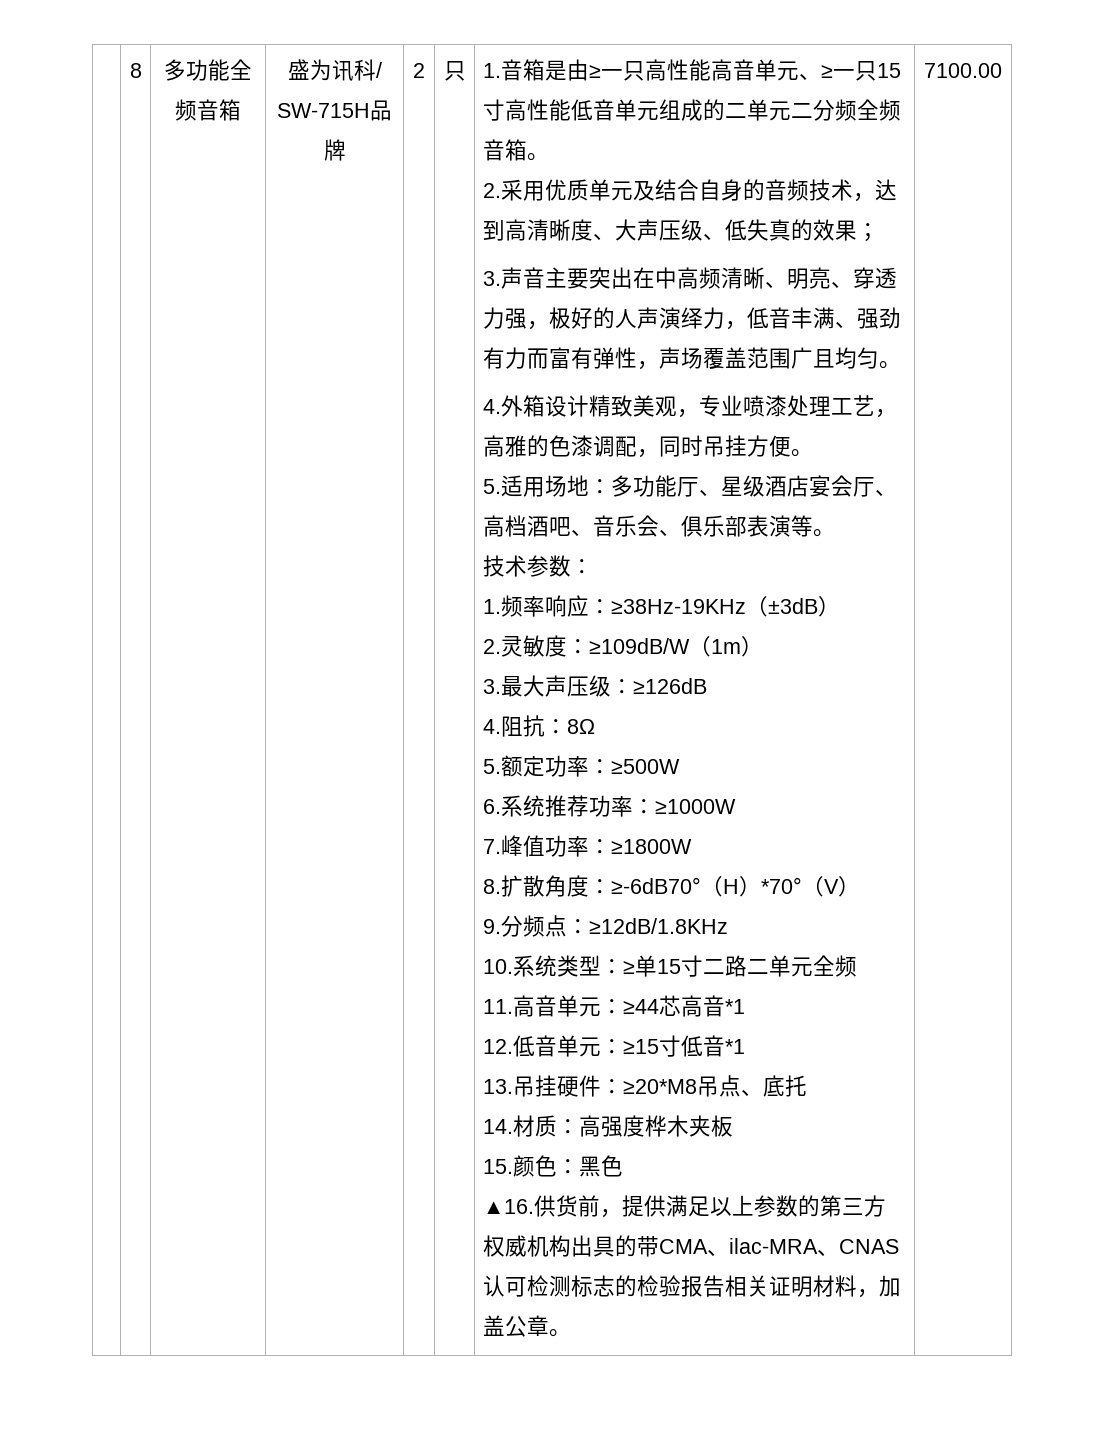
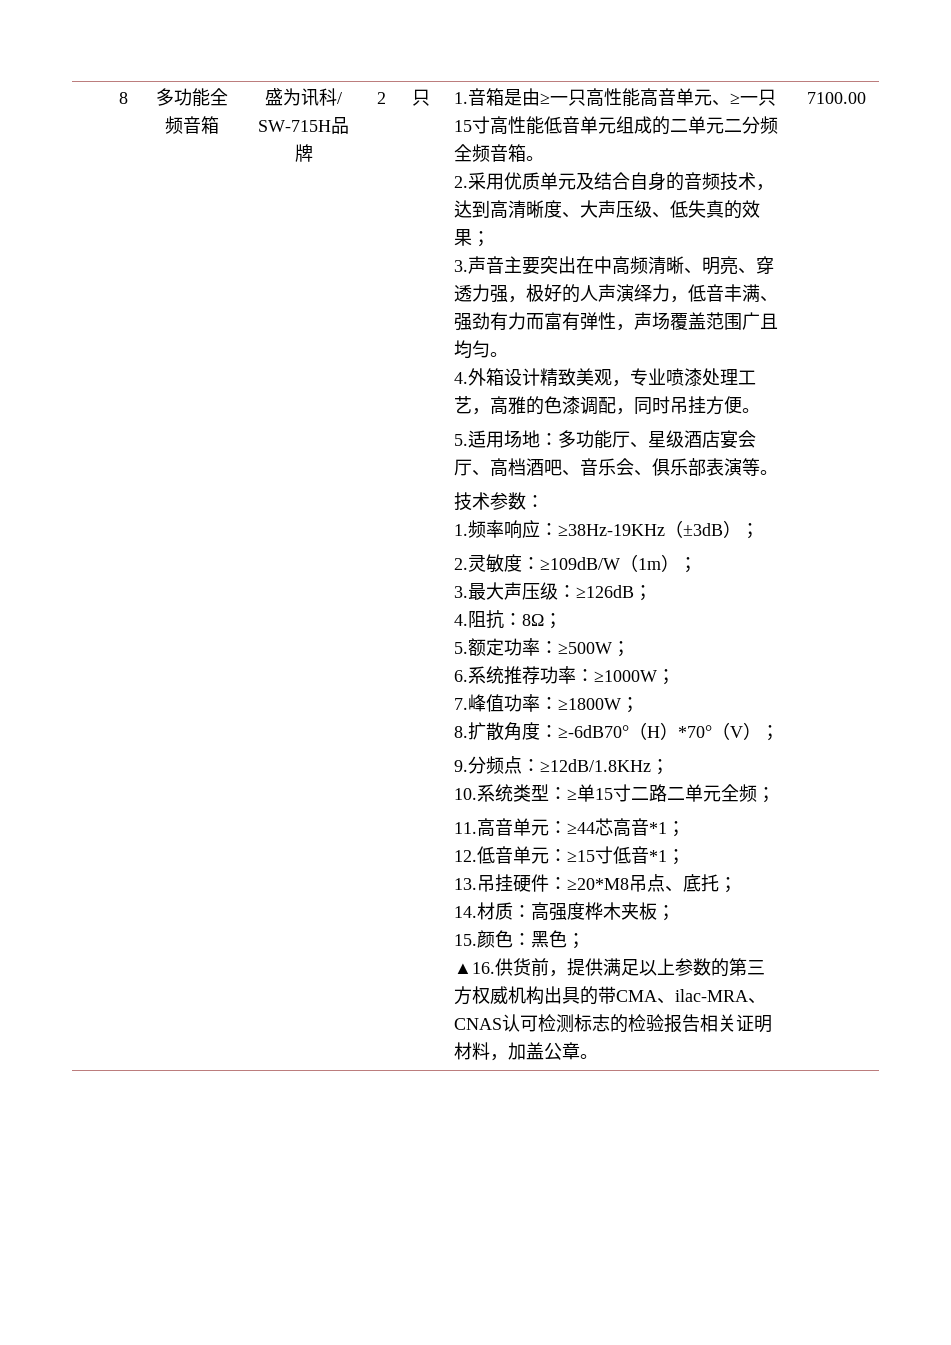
- 1.频率响应：≥38Hz-19KHz（±3dB）
+ 1.频率响应：≥38Hz-19KHz（±3dB）；
- 2.灵敏度：≥109dB/W（1m）
+ 2.灵敏度：≥109dB/W（1m）；
- 3.最大声压级：≥126dB
+ 3.最大声压级：≥126dB；
- 4.阻抗：8Ω
+ 4.阻抗：8Ω；
- 5.额定功率：≥500W
+ 5.额定功率：≥500W；
- 6.系统推荐功率：≥1000W
+ 6.系统推荐功率：≥1000W；
- 7.峰值功率：≥1800W
+ 7.峰值功率：≥1800W；
- 8.扩散角度：≥-6dB70°（H）*70°（V）
+ 8.扩散角度：≥-6dB70°（H）*70°（V）；
- 9.分频点：≥12dB/1.8KHz
+ 9.分频点：≥12dB/1.8KHz；
- 10.系统类型：≥单15寸二路二单元全频
+ 10.系统类型：≥单15寸二路二单元全频；
- 11.高音单元：≥44芯高音*1
+ 11.高音单元：≥44芯高音*1；
- 12.低音单元：≥15寸低音*1
+ 12.低音单元：≥15寸低音*1；
- 13.吊挂硬件：≥20*M8吊点、底托
+ 13.吊挂硬件：≥20*M8吊点、底托；
- 14.材质：高强度桦木夹板
+ 14.材质：高强度桦木夹板；
- 15.颜色：黑色
+ 15.颜色：黑色；

